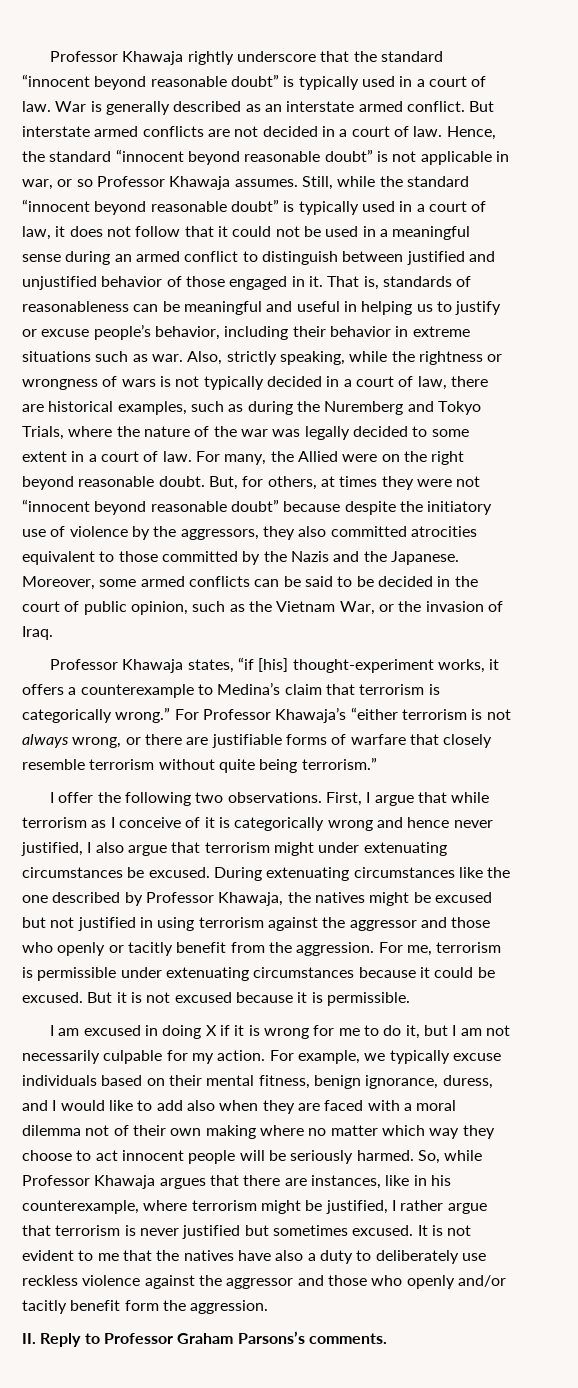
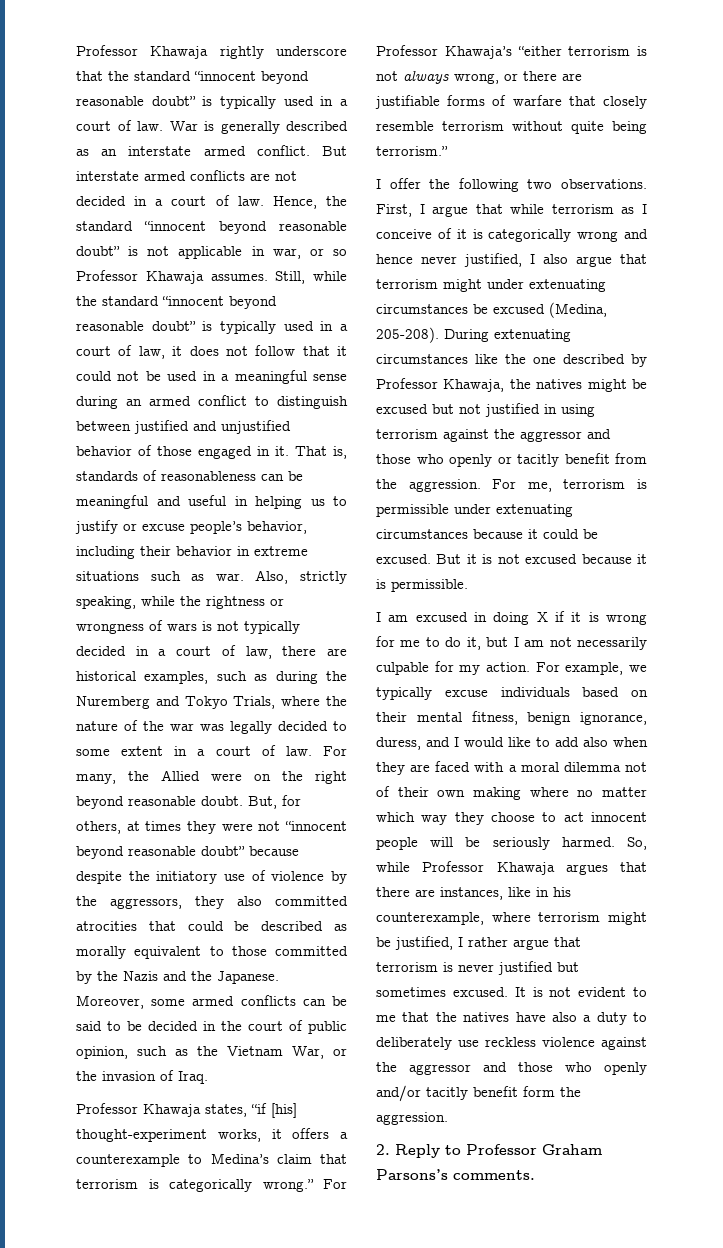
- But, for others, at times they were not “innocent beyond reasonable doubt” because despite the initiatory use of violence by the aggressors, they also committed atrocities equivalent to those committed by the Nazis and the Japanese.
+ But, for others, at times they were not “innocent beyond reasonable doubt” because despite the initiatory use of violence by the aggressors, they also committed atrocities that could be described as morally equivalent to those committed by the Nazis and the Japanese.
- First, I argue that while terrorism as I conceive of it is categorically wrong and hence never justified, I also argue that terrorism might under extenuating circumstances be excused.
+ First, I argue that while terrorism as I conceive of it is categorically wrong and hence never justified, I also argue that terrorism might under extenuating circumstances be excused (Medina, 205-208).
- II. Reply to Professor Graham Parsons’s comments.
+ 2. Reply to Professor Graham Parsons’s comments.

